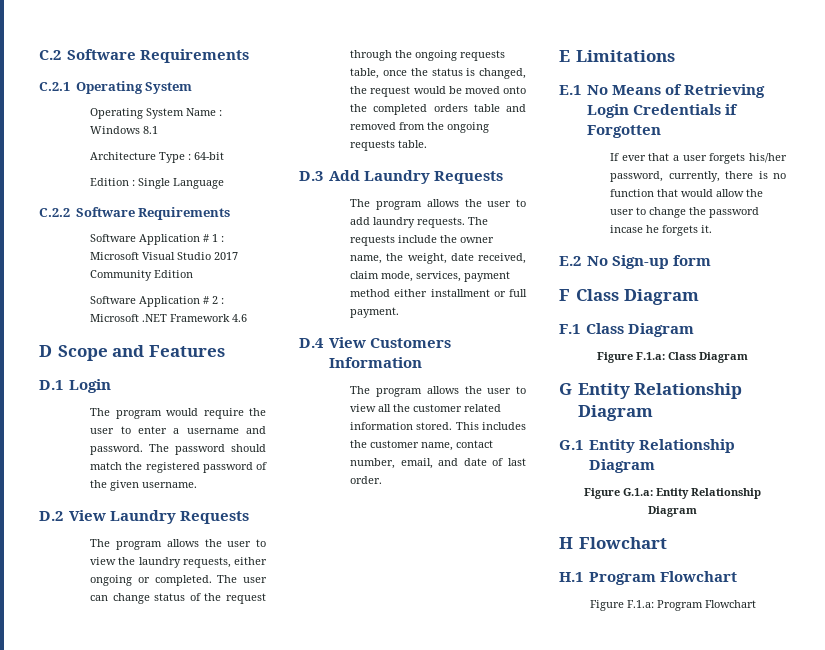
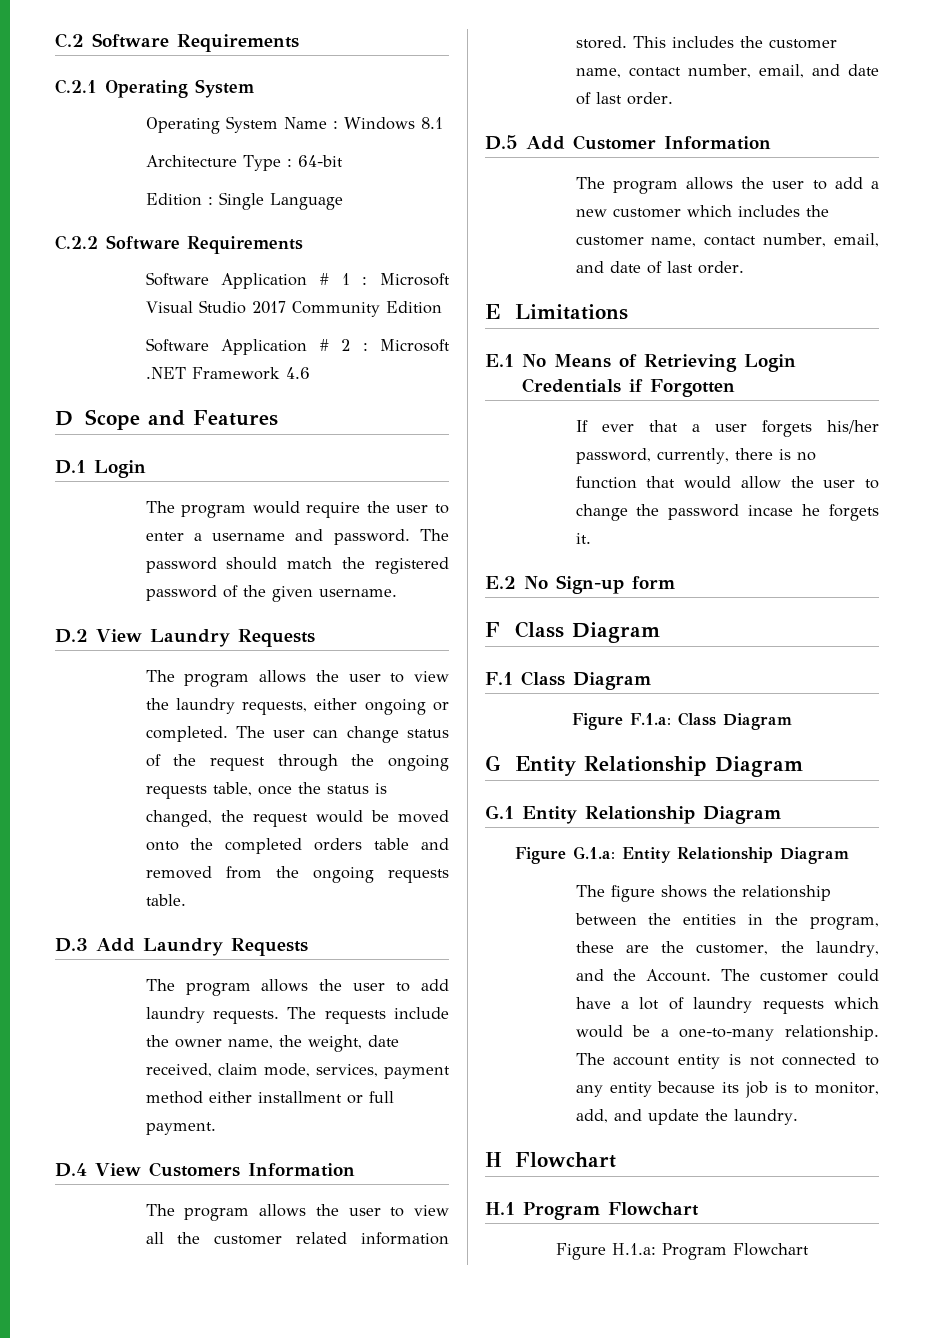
+ D.5 Add Customer Information
+ The program allows the user to add a new customer which includes the customer name, contact number, email, and date of last order.
+ The figure shows the relationship between the entities in the program, these are the customer, the laundry, and the Account. The customer could have a lot of laundry requests which would be a one-to-many relationship. The account entity is not connected to any entity because its job is to monitor, add, and update the laundry.
- Figure F.1.a: Program Flowchart
+ Figure H.1.a: Program Flowchart

